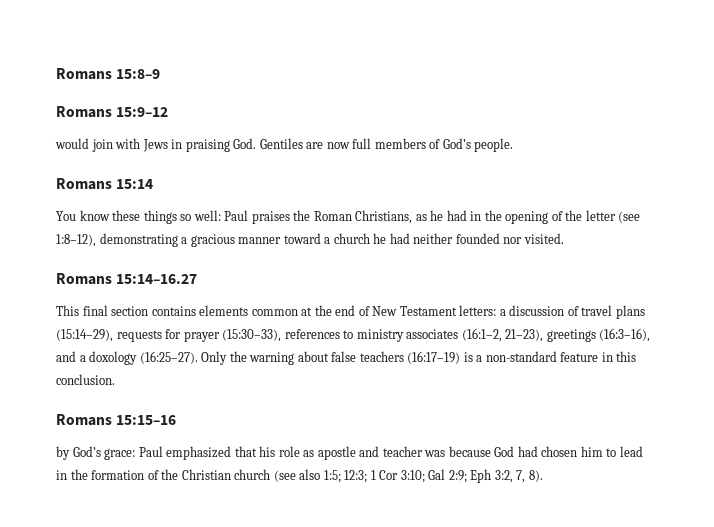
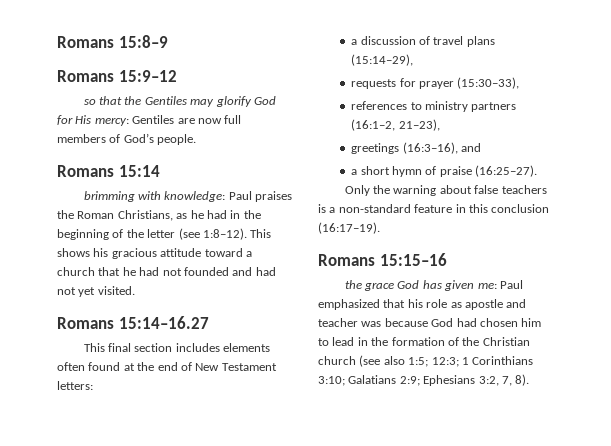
- would join with Jews in praising God. Gentiles are now full members of God’s people.
+ so that the Gentiles may glorify God for His mercy: Gentiles are now full members of God’s people.
- You know these things so well: Paul praises the Roman Christians, as he had in the opening of the letter (see 1:8–12), demonstrating a gracious manner toward a church he had neither founded nor visited.
+ brimming with knowledge: Paul praises the Roman Christians, as he had in the beginning of the letter (see 1:8–12). This shows his gracious attitude toward a church that he had not founded and had not yet visited.
- This final section contains elements common at the end of New Testament letters: a discussion of travel plans (15:14–29), requests for prayer (15:30–33), references to ministry associates (16:1–2, 21–23), greetings (16:3–16), and a doxology (16:25–27). Only the warning about false teachers (16:17–19) is a non-standard feature in this conclusion.
+ This final section includes elements often found at the end of New Testament letters:
+ a discussion of travel plans (15:14–29),
+ requests for prayer (15:30–33),
+ references to ministry partners (16:1–2, 21–23),
+ greetings (16:3–16), and
+ a short hymn of praise (16:25–27).
+ Only the warning about false teachers is a non-standard feature in this conclusion (16:17–19).
- by God’s grace: Paul emphasized that his role as apostle and teacher was because God had chosen him to lead in the formation of the Christian church (see also 1:5; 12:3; 1 Cor 3:10; Gal 2:9; Eph 3:2, 7, 8).
+ the grace God has given me: Paul emphasized that his role as apostle and teacher was because God had chosen him to lead in the formation of the Christian church (see also 1:5; 12:3; 1 Corinthians 3:10; Galatians 2:9; Ephesians 3:2, 7, 8).

